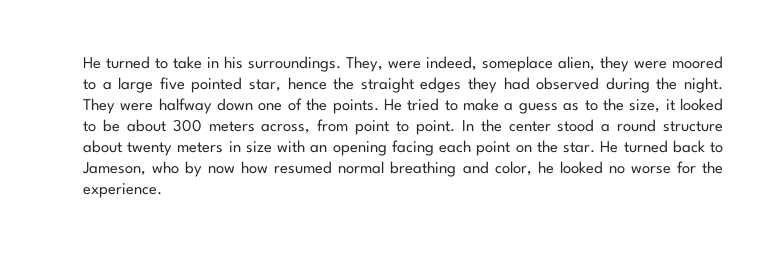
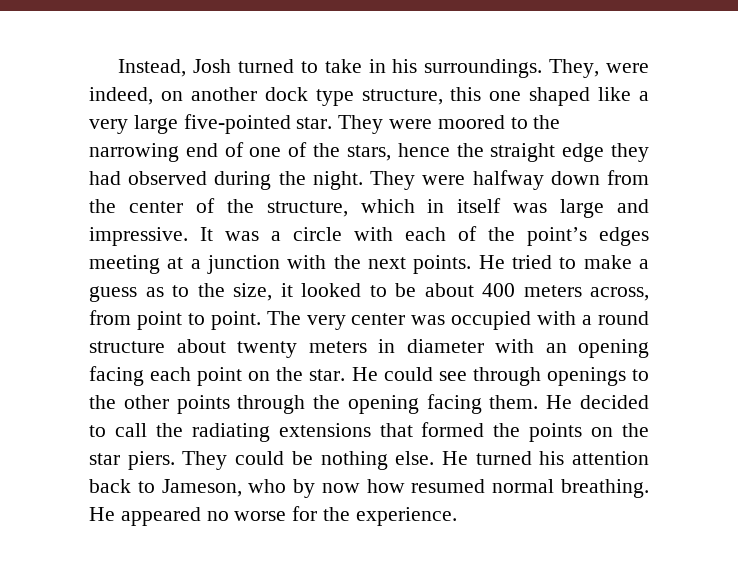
- He turned to take in his surroundings.
+ Instead, Josh turned to take in his surroundings.
- They, were indeed, someplace alien, they were moored to a large five pointed star, hence the straight edges they had observed during the night.
+ They, were indeed, on another dock type structure, this one shaped like a very large five-pointed star. They were moored to the narrowing end of one of the stars, hence the straight edge they had observed during the night.
- They were halfway down one of the points.
+ They were halfway down from the center of the structure, which in itself was large and impressive. It was a circle with each of the point’s edges meeting at a junction with the next points.
- He tried to make a guess as to the size, it looked to be about 300 meters across, from point to point.
+ He tried to make a guess as to the size, it looked to be about 400 meters across, from point to point.
- In the center stood a round structure about twenty meters in size with an opening facing each point on the star.
+ The very center was occupied with a round structure about twenty meters in diameter with an opening facing each point on the star.
- He turned back to Jameson, who by now how resumed normal breathing and color, he looked no worse for the experience.
+ He could see through openings to the other points through the opening facing them. He decided to call the radiating extensions that formed the points on the star piers. They could be nothing else. He turned his attention back to Jameson, who by now how resumed normal breathing. He appeared no worse for the experience.

